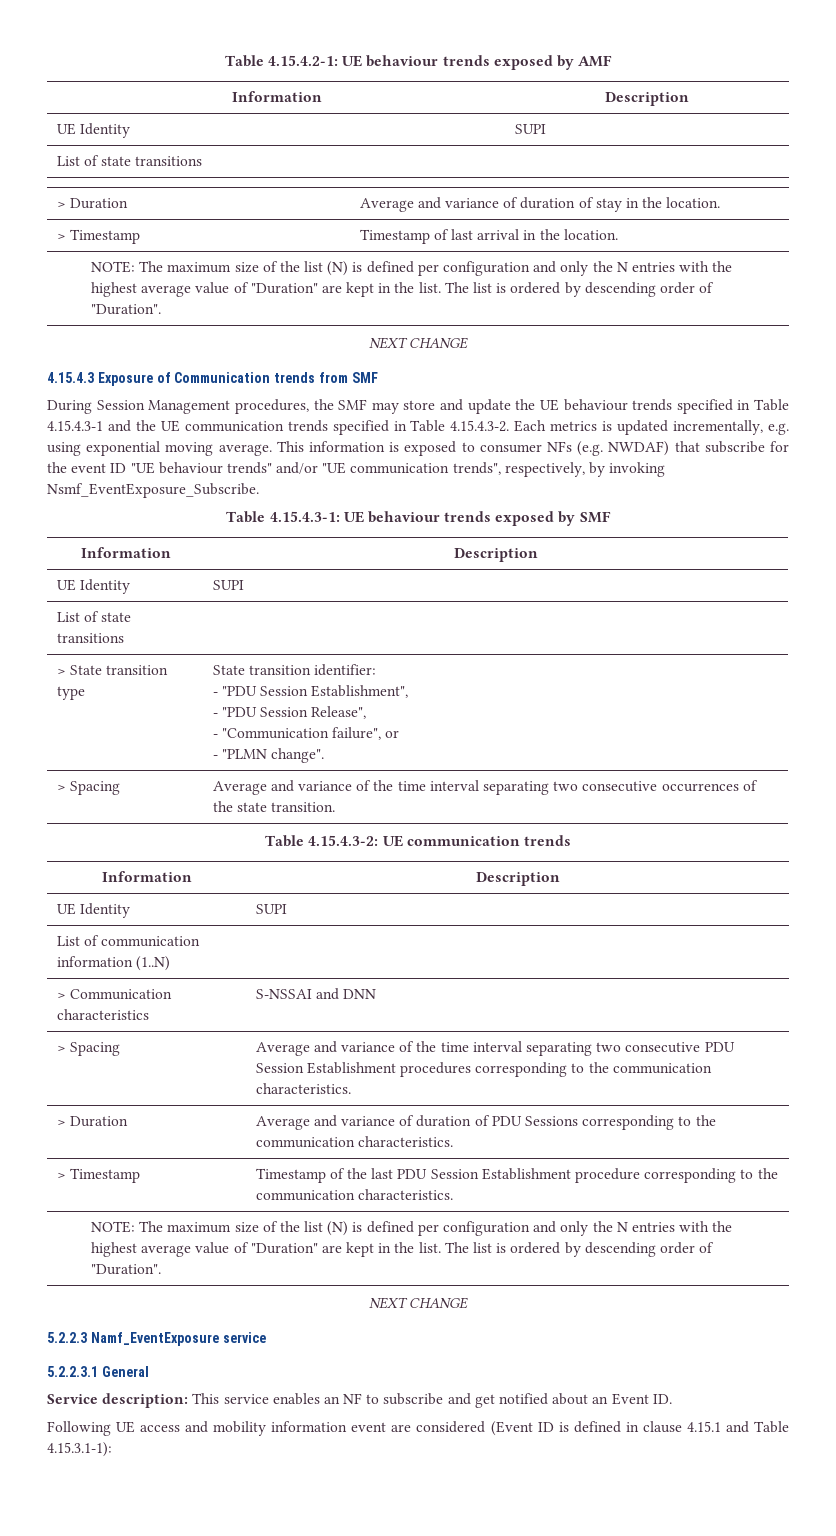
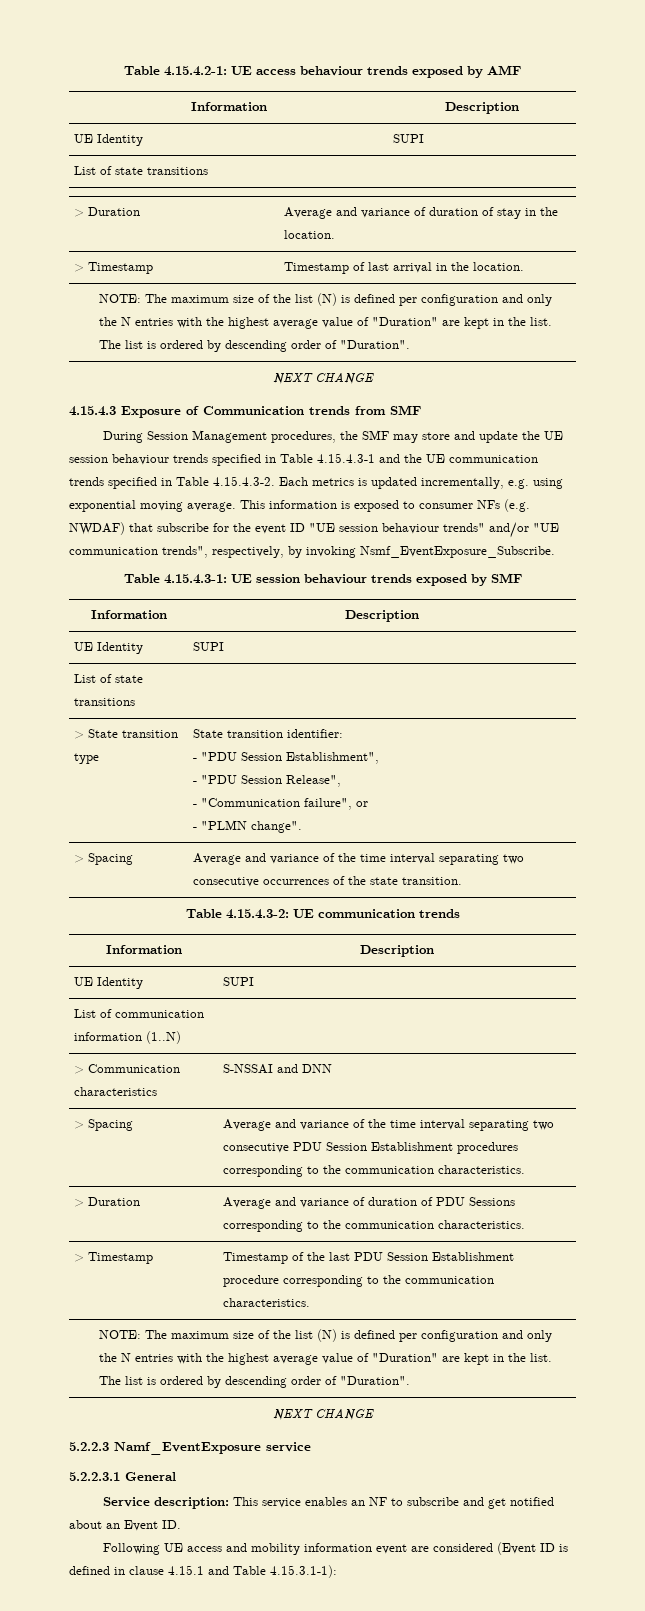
- Table 4.15.4.2-1: UE behaviour trends exposed by AMF
+ Table 4.15.4.2-1: UE access behaviour trends exposed by AMF
- During Session Management procedures, the SMF may store and update the UE behaviour trends specified in Table 4.15.4.3-1 and the UE communication trends specified in Table 4.15.4.3-2. Each metrics is updated incrementally, e.g. using exponential moving average.
+ During Session Management procedures, the SMF may store and update the UE session behaviour trends specified in Table 4.15.4.3-1 and the UE communication trends specified in Table 4.15.4.3-2. Each metrics is updated incrementally, e.g. using exponential moving average.
- This information is exposed to consumer NFs (e.g. NWDAF) that subscribe for the event ID "UE behaviour trends" and/or "UE communication trends", respectively, by invoking Nsmf_EventExposure_Subscribe.
+ This information is exposed to consumer NFs (e.g. NWDAF) that subscribe for the event ID "UE session behaviour trends" and/or "UE communication trends", respectively, by invoking Nsmf_EventExposure_Subscribe.
- Table 4.15.4.3-1: UE behaviour trends exposed by SMF
+ Table 4.15.4.3-1: UE session behaviour trends exposed by SMF

